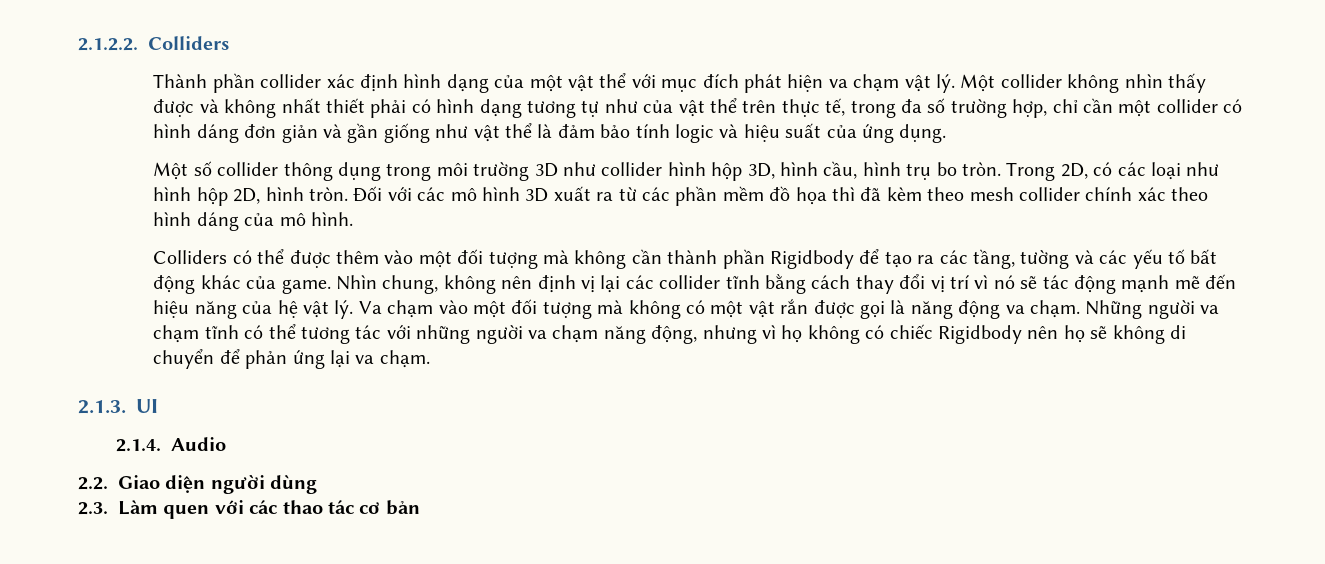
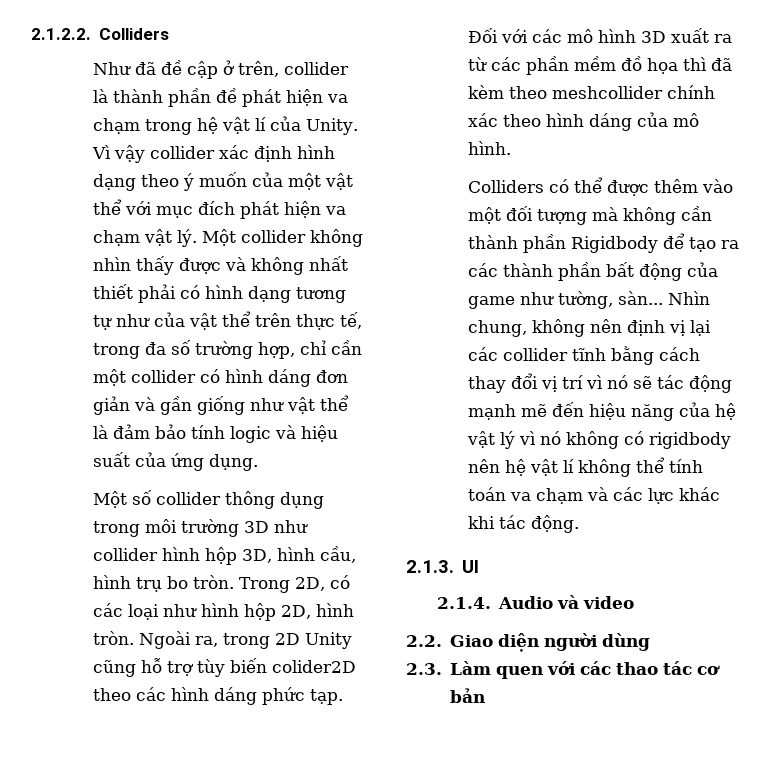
- Thành phần collider xác định hình dạng của một vật thể với mục đích phát hiện va chạm vật lý.
+ Như đã đề cập ở trên, collider là thành phần đề phát hiện va chạm trong hệ vật lí của Unity. Vì vậy collider xác định hình dạng theo ý muốn của một vật thể với mục đích phát hiện va chạm vật lý.
+ Ngoài ra, trong 2D Unity cũng hỗ trợ tùy biến colider2D theo các hình dáng phức tạp.
- Đối với các mô hình 3D xuất ra từ các phần mềm đồ họa thì đã kèm theo mesh collider chính xác theo hình dáng của mô hình.
+ Đối với các mô hình 3D xuất ra từ các phần mềm đồ họa thì đã kèm theo meshcollider chính xác theo hình dáng của mô hình.
- Colliders có thể được thêm vào một đối tượng mà không cần thành phần Rigidbody để tạo ra các tầng, tường và các yếu tố bất động khác của game.
+ Colliders có thể được thêm vào một đối tượng mà không cần thành phần Rigidbody để tạo ra các thành phần bất động của game như tường, sàn...
- Nhìn chung, không nên định vị lại các collider tĩnh bằng cách thay đổi vị trí vì nó sẽ tác động mạnh mẽ đến hiệu năng của hệ vật lý. Va chạm vào một đối tượng mà không có một vật rắn được gọi là năng động va chạm. Những người va chạm tĩnh có thể tương tác với những người va chạm năng động, nhưng vì họ không có chiếc Rigidbody nên họ sẽ không di chuyển để phản ứng lại va chạm.
+ Nhìn chung, không nên định vị lại các collider tĩnh bằng cách thay đổi vị trí vì nó sẽ tác động mạnh mẽ đến hiệu năng của hệ vật lý vì nó không có rigidbody nên hệ vật lí không thể tính toán va chạm và các lực khác khi tác động.
- 2.1.4. Audio
+ 2.1.4. Audio và video

